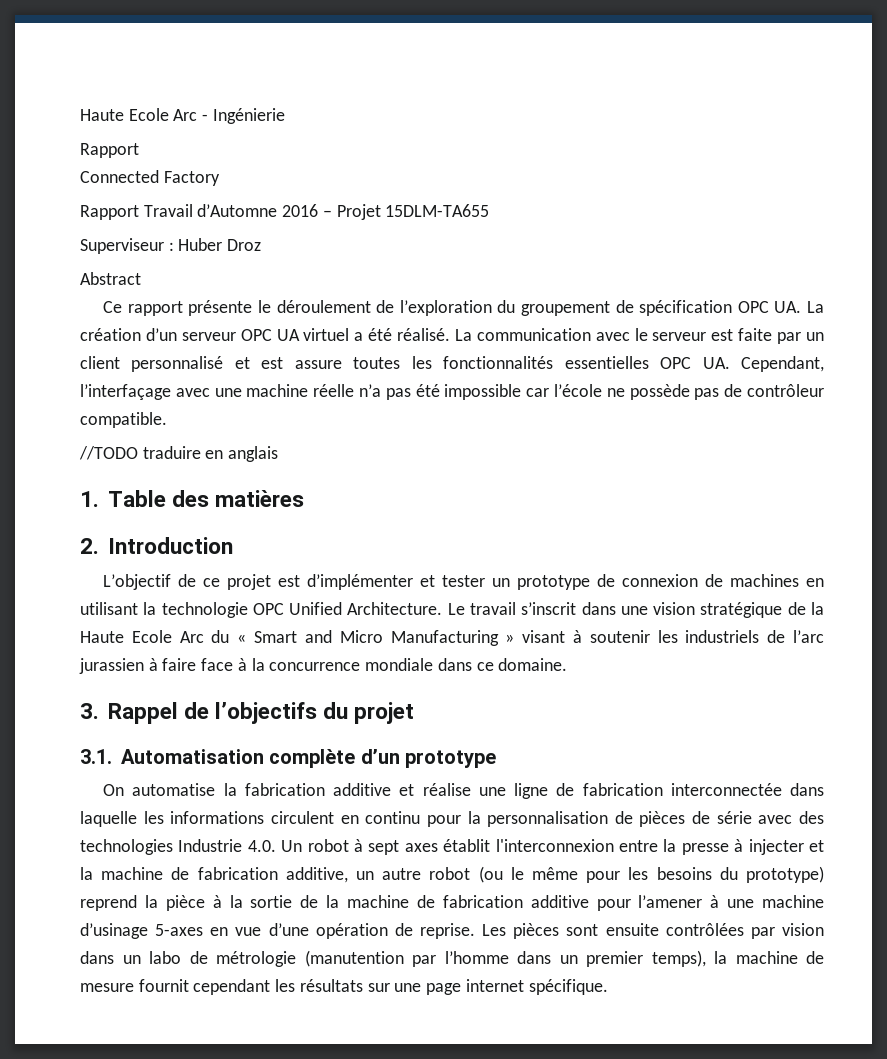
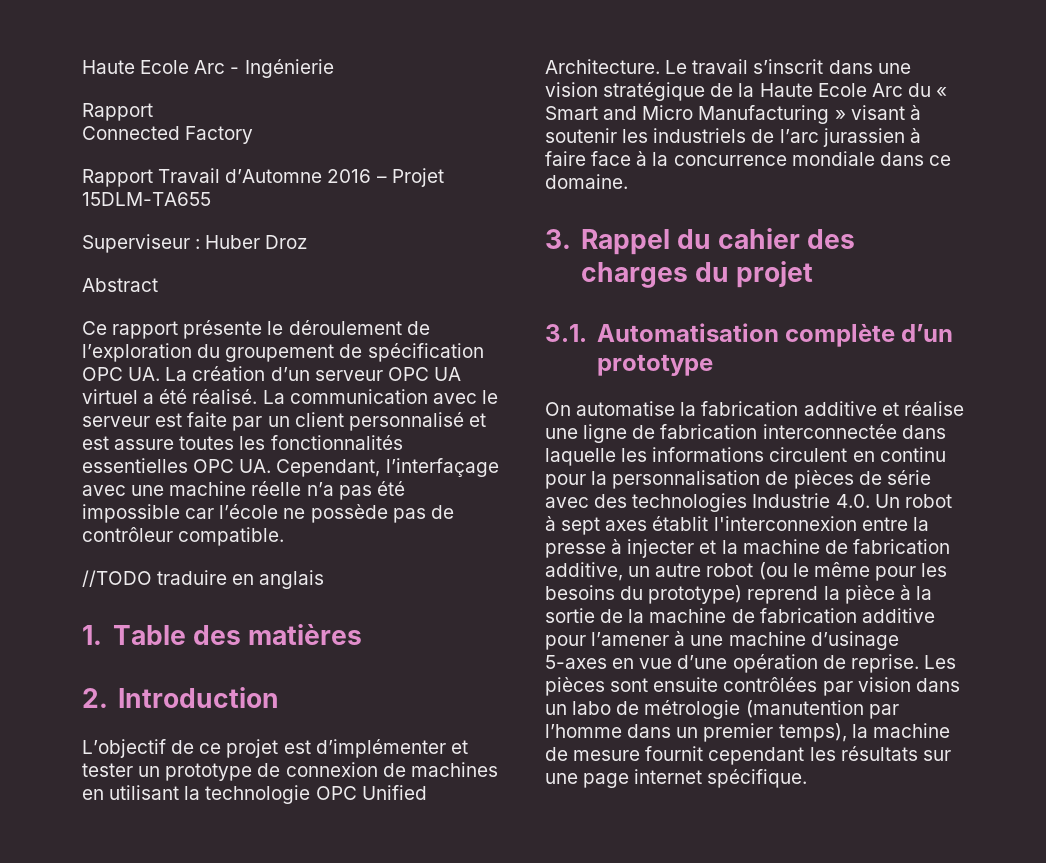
- 3. Rappel de l’objectifs du projet
+ 3. Rappel du cahier des charges du projet

